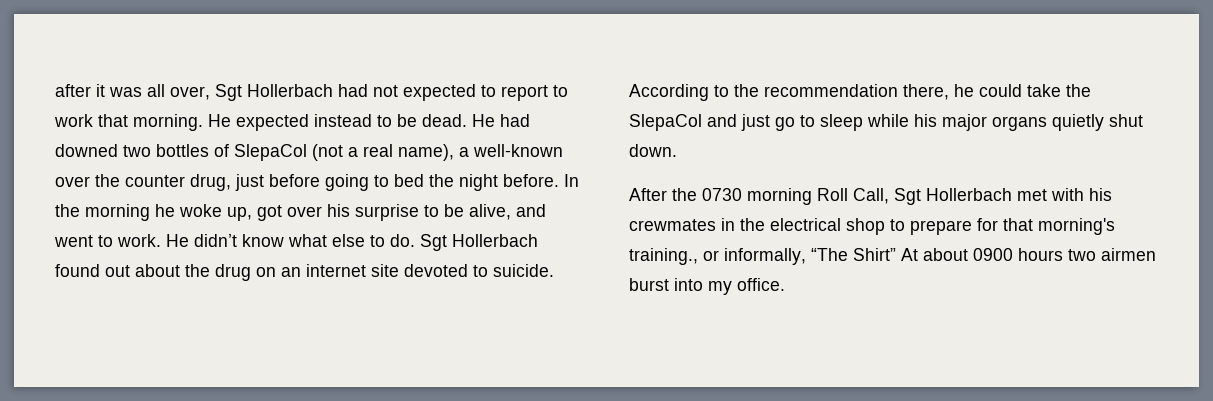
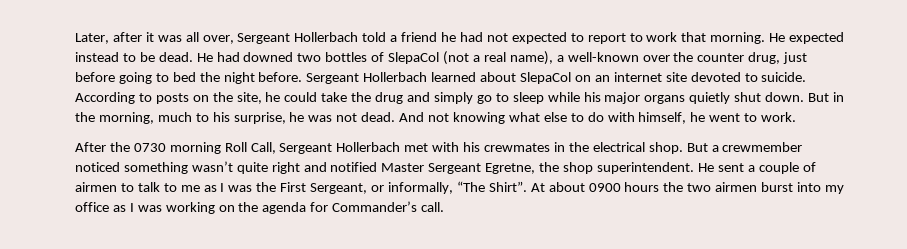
- after it was all over, Sgt Hollerbach had not expected to report to work that morning.
+ Later, after it was all over, Sergeant Hollerbach told a friend he had not expected to report to work that morning.
- In the morning he woke up, got over his surprise to be alive, and went to work. He didn’t know what else to do. Sgt Hollerbach found out about the drug on an internet site devoted to suicide.
+ Sergeant Hollerbach learned about SlepaCol on an internet site devoted to suicide.
- According to the recommendation there, he could take the SlepaCol and just go to sleep while his major organs quietly shut down.
+ According to posts on the site, he could take the drug and simply go to sleep while his major organs quietly shut down. But in the morning, much to his surprise, he was not dead. And not knowing what else to do with himself, he went to work.
- After the 0730 morning Roll Call, Sgt Hollerbach met with his crewmates in the electrical shop to prepare for that morning's training., or informally, “The Shirt” At about 0900 hours two airmen burst into my office.
+ After the 0730 morning Roll Call, Sergeant Hollerbach met with his crewmates in the electrical shop. But a crewmember noticed something wasn’t quite right and notified Master Sergeant Egretne, the shop superintendent. He sent a couple of airmen to talk to me as I was the First Sergeant, or informally, “The Shirt”. At about 0900 hours the two airmen burst into my office as I was working on the agenda for Commander’s call.

